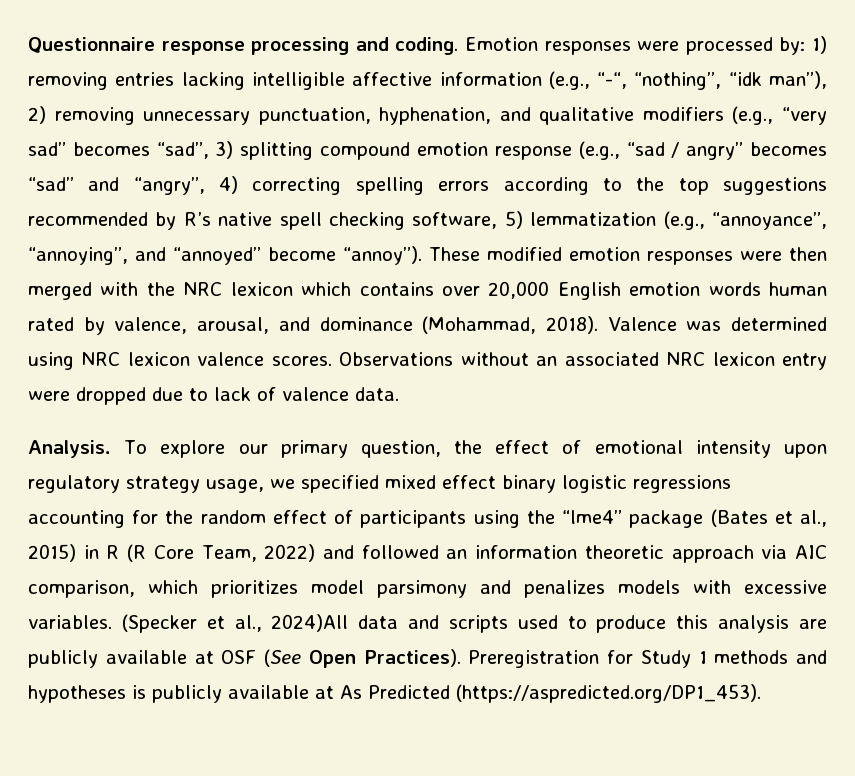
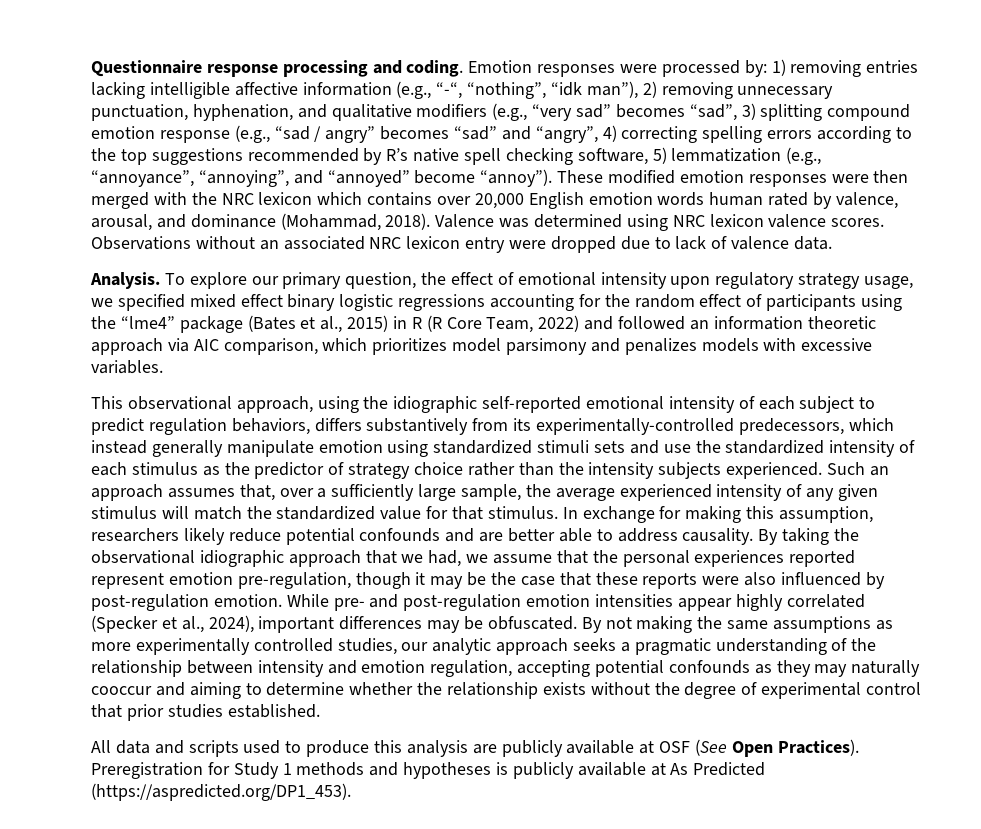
- To explore our primary question, the effect of emotional intensity upon regulatory strategy usage, we specified mixed effect binary logistic regressions accounting for the random effect of participants using the “lme4” package (Bates et al., 2015) in R (R Core Team, 2022) and followed an information theoretic approach via AIC comparison, which prioritizes model parsimony and penalizes models with excessive variables. (Specker et al., 2024)All data and scripts used to produce this analysis are publicly available at OSF (See Open Practices).
+ To explore our primary question, the effect of emotional intensity upon regulatory strategy usage, we specified mixed effect binary logistic regressions accounting for the random effect of participants using the “lme4” package (Bates et al., 2015) in R (R Core Team, 2022) and followed an information theoretic approach via AIC comparison, which prioritizes model parsimony and penalizes models with excessive variables.
+ This observational approach, using the idiographic self-reported emotional intensity of each subject to predict regulation behaviors, differs substantively from its experimentally-controlled predecessors, which instead generally manipulate emotion using standardized stimuli sets and use the standardized intensity of each stimulus as the predictor of strategy choice rather than the intensity subjects experienced. Such an approach assumes that, over a sufficiently large sample, the average experienced intensity of any given stimulus will match the standardized value for that stimulus. In exchange for making this assumption, researchers likely reduce potential confounds and are better able to address causality. By taking the observational idiographic approach that we had, we assume that the personal experiences reported represent emotion pre-regulation, though it may be the case that these reports were also influenced by post-regulation emotion. While pre- and post-regulation emotion intensities appear highly correlated (Specker et al., 2024), important differences may be obfuscated. By not making the same assumptions as more experimentally controlled studies, our analytic approach seeks a pragmatic understanding of the relationship between intensity and emotion regulation, accepting potential confounds as they may naturally cooccur and aiming to determine whether the relationship exists without the degree of experimental control that prior studies established.
+ All data and scripts used to produce this analysis are publicly available at OSF (See Open Practices).

